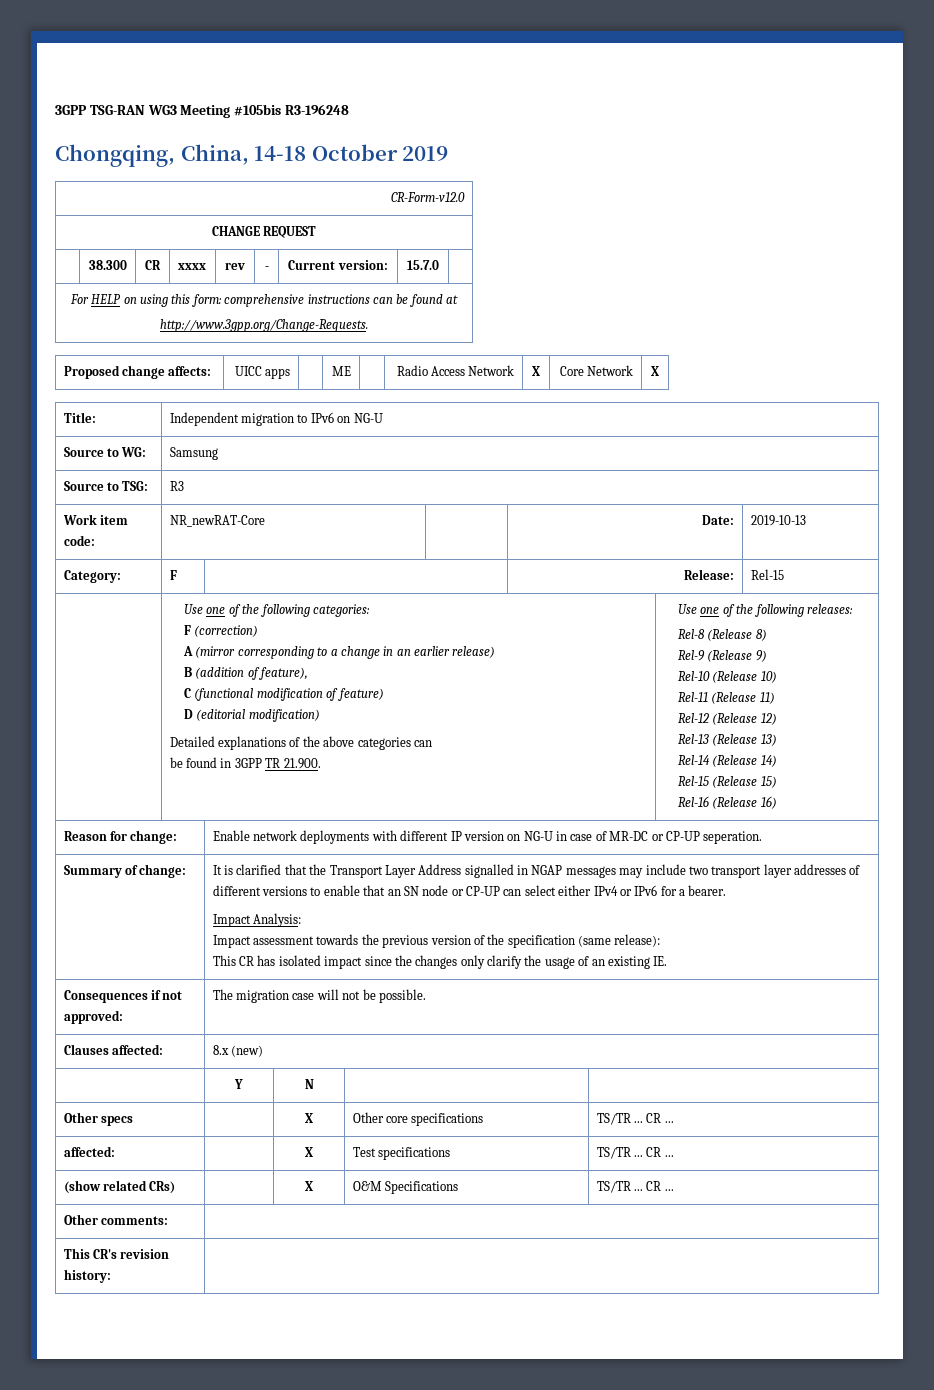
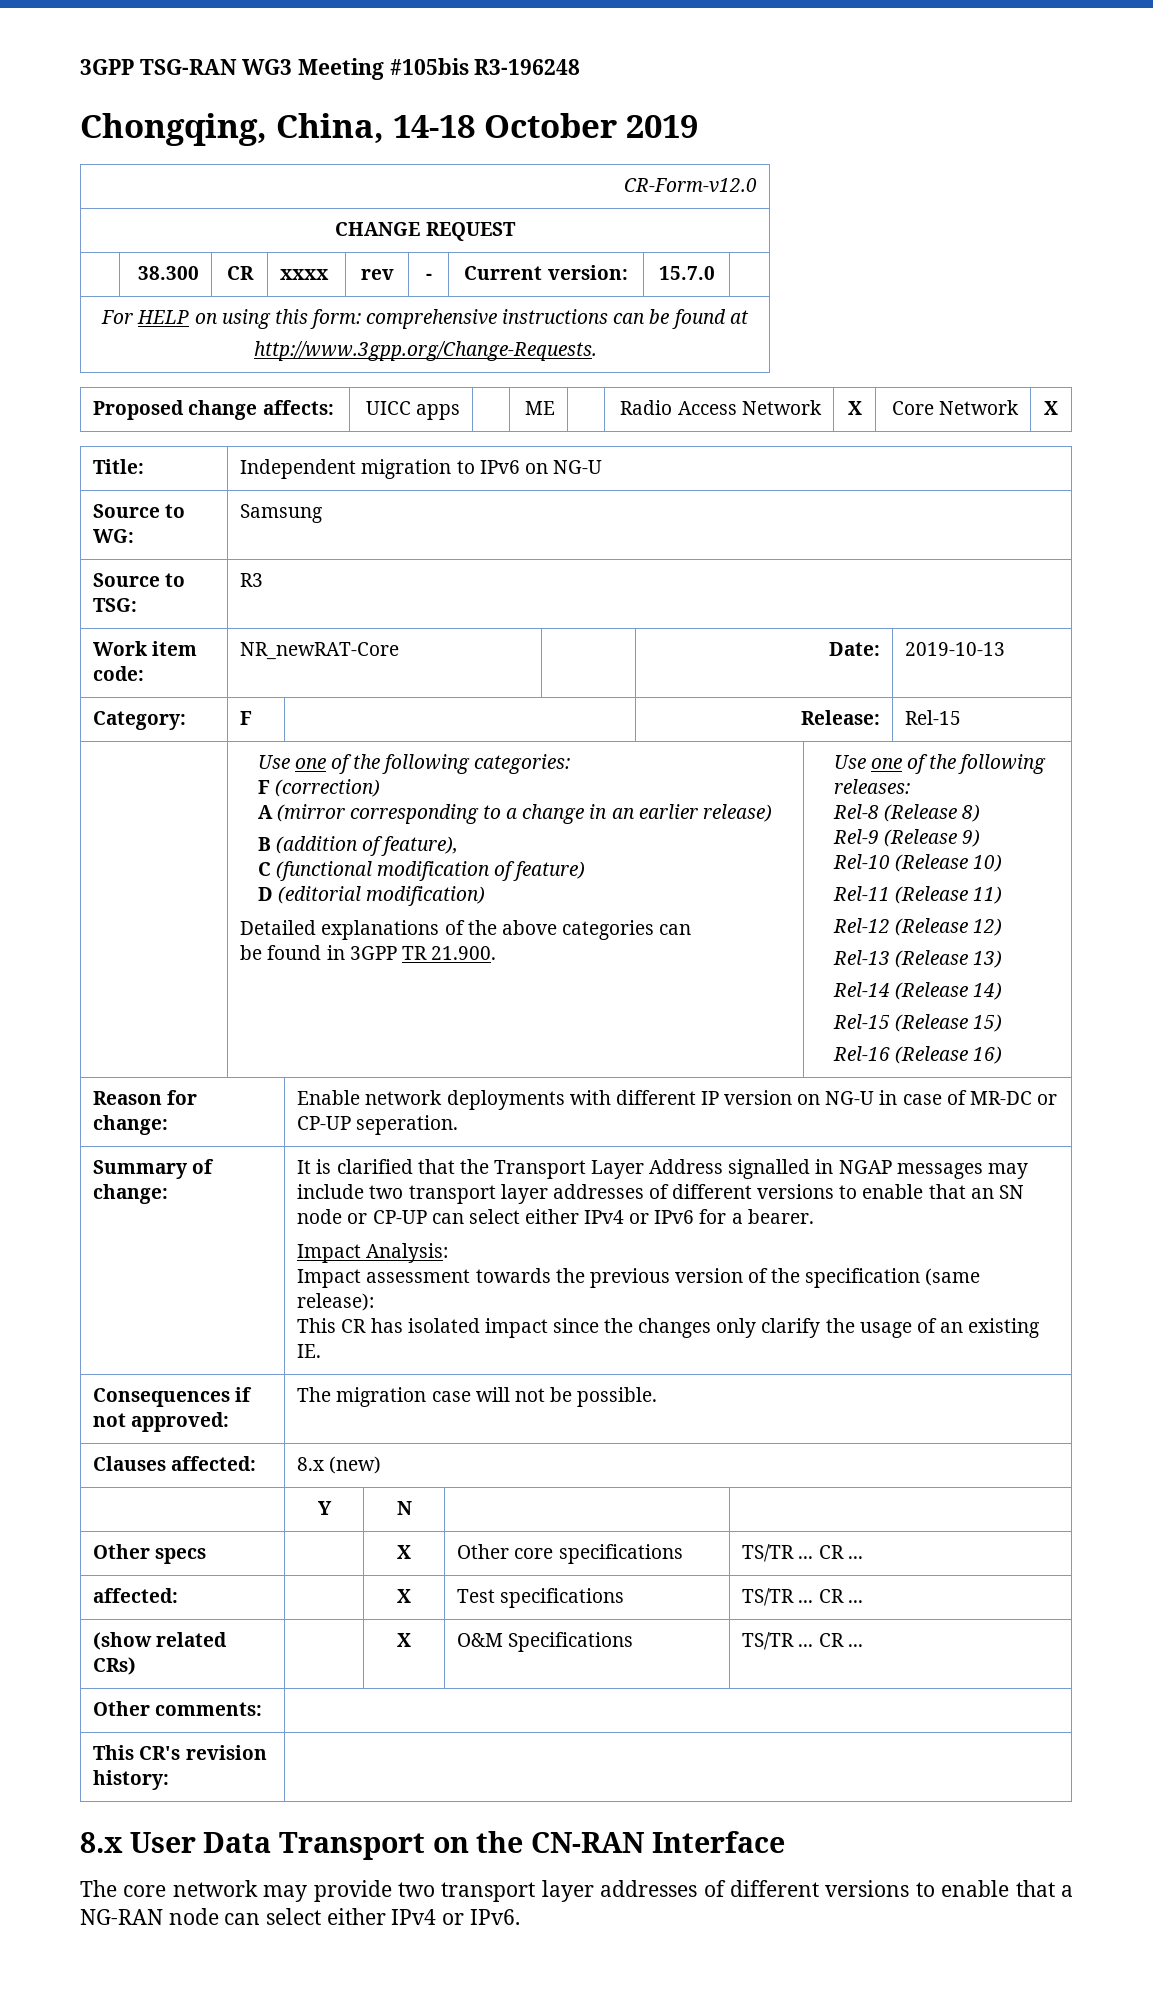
+ 8.x User Data Transport on the CN-RAN Interface
+ The core network may provide two transport layer addresses of different versions to enable that a NG-RAN node can select either IPv4 or IPv6.

